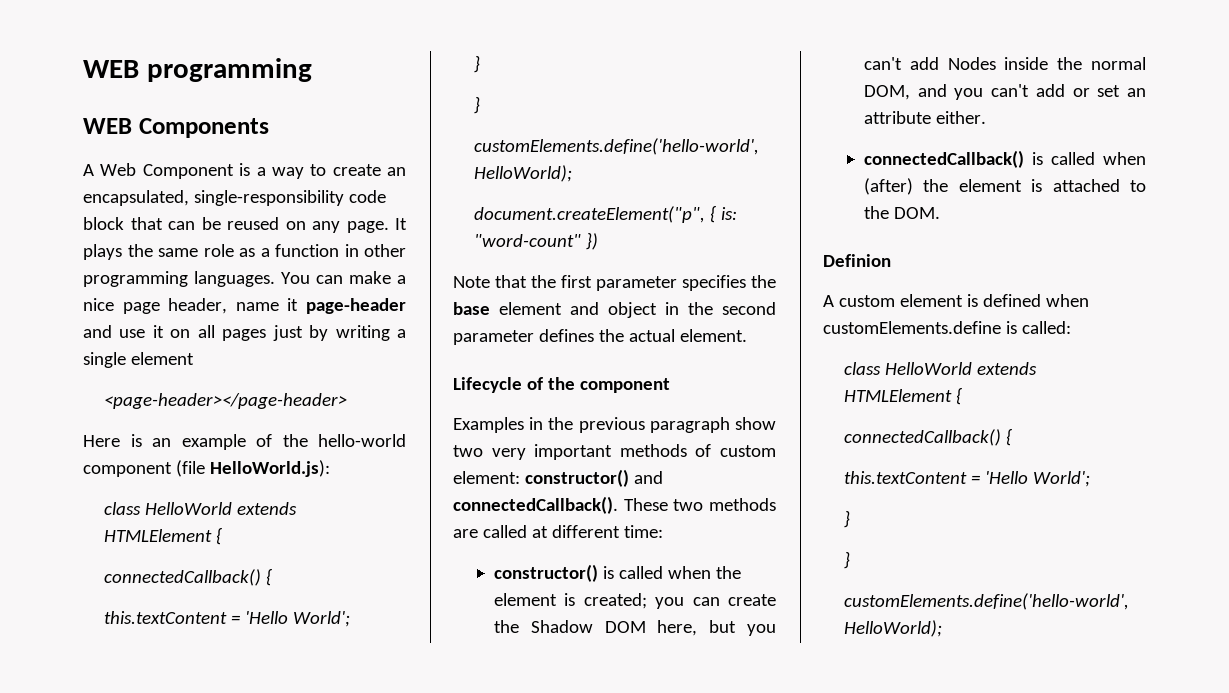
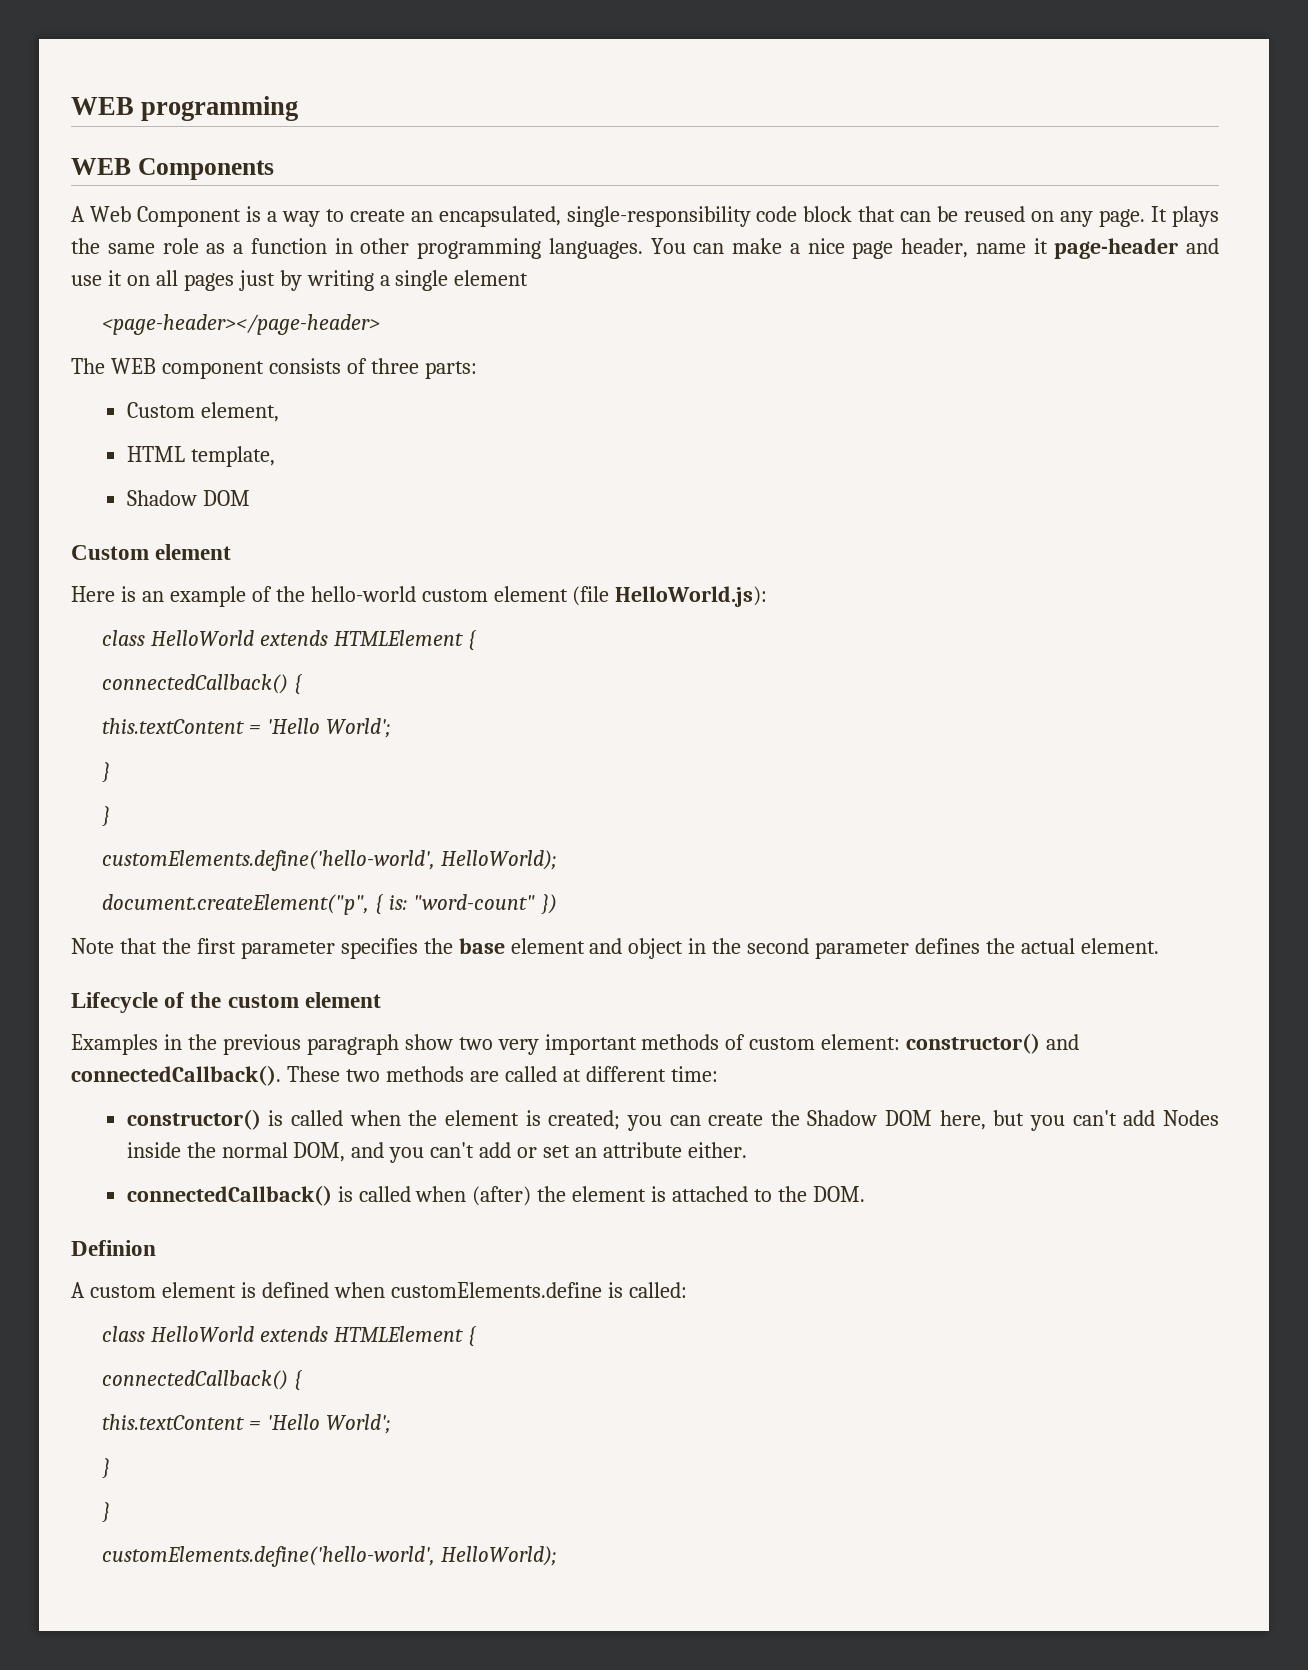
+ The WEB component consists of three parts:
+ Custom element,
+ HTML template,
+ Shadow DOM
+ Custom element
- Here is an example of the hello-world component (file HelloWorld.js):
+ Here is an example of the hello-world custom element (file HelloWorld.js):
- Lifecycle of the component
+ Lifecycle of the custom element

